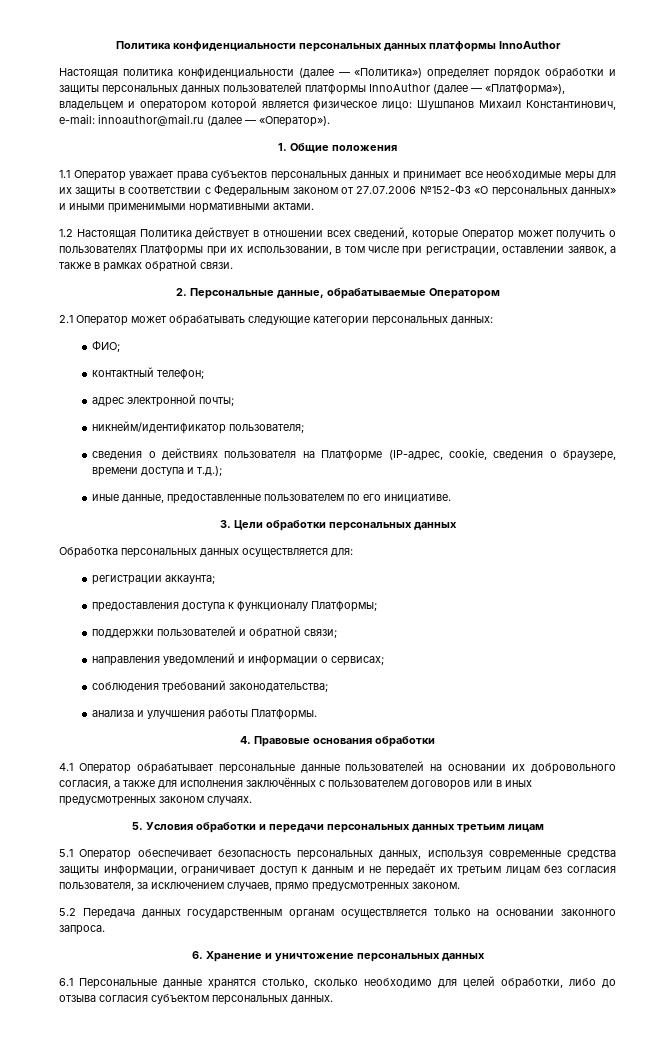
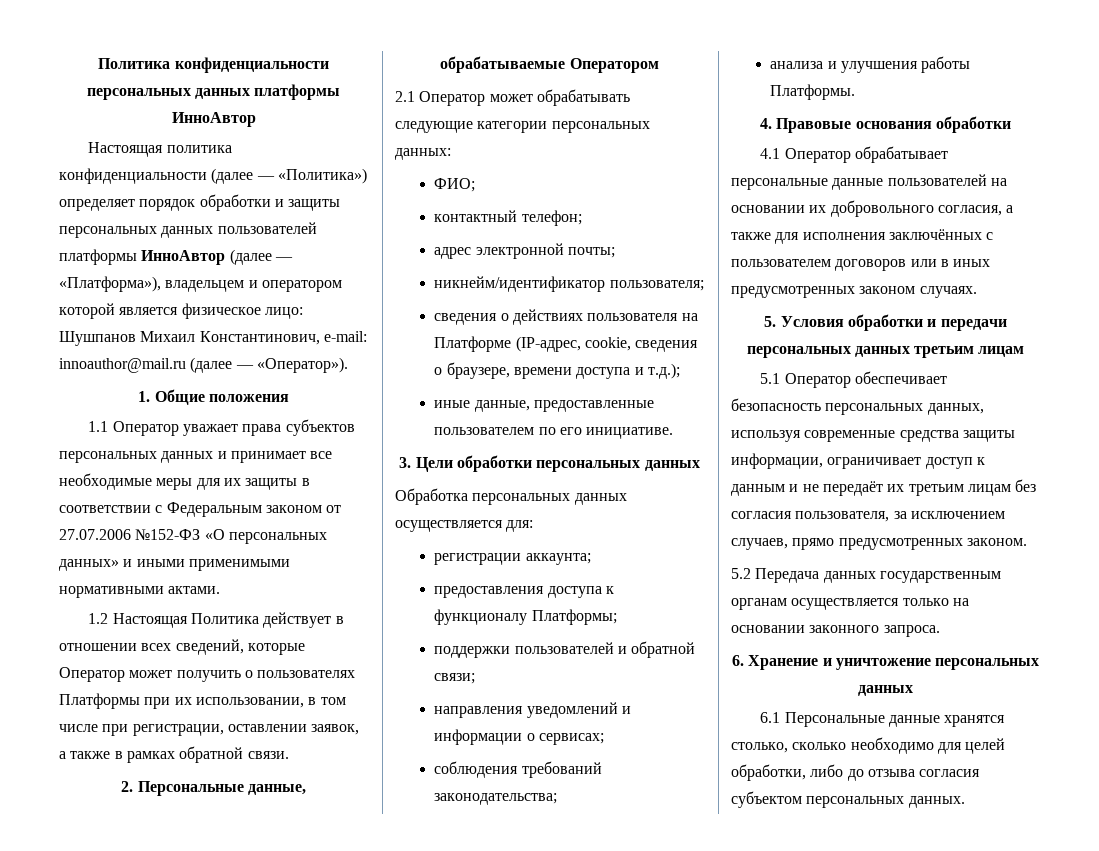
- Политика конфиденциальности персональных данных платформы InnoAuthor
+ Политика конфиденциальности персональных данных платформы ИнноАвтор
- Настоящая политика конфиденциальности (далее — «Политика») определяет порядок обработки и защиты персональных данных пользователей платформы InnoAuthor (далее — «Платформа»), владельцем и оператором которой является физическое лицо: Шушпанов Михаил Константинович, e-mail: innoauthor@mail.ru (далее — «Оператор»).
+ Настоящая политика конфиденциальности (далее — «Политика») определяет порядок обработки и защиты персональных данных пользователей платформы ИнноАвтор (далее — «Платформа»), владельцем и оператором которой является физическое лицо: Шушпанов Михаил Константинович, e-mail: innoauthor@mail.ru (далее — «Оператор»).

